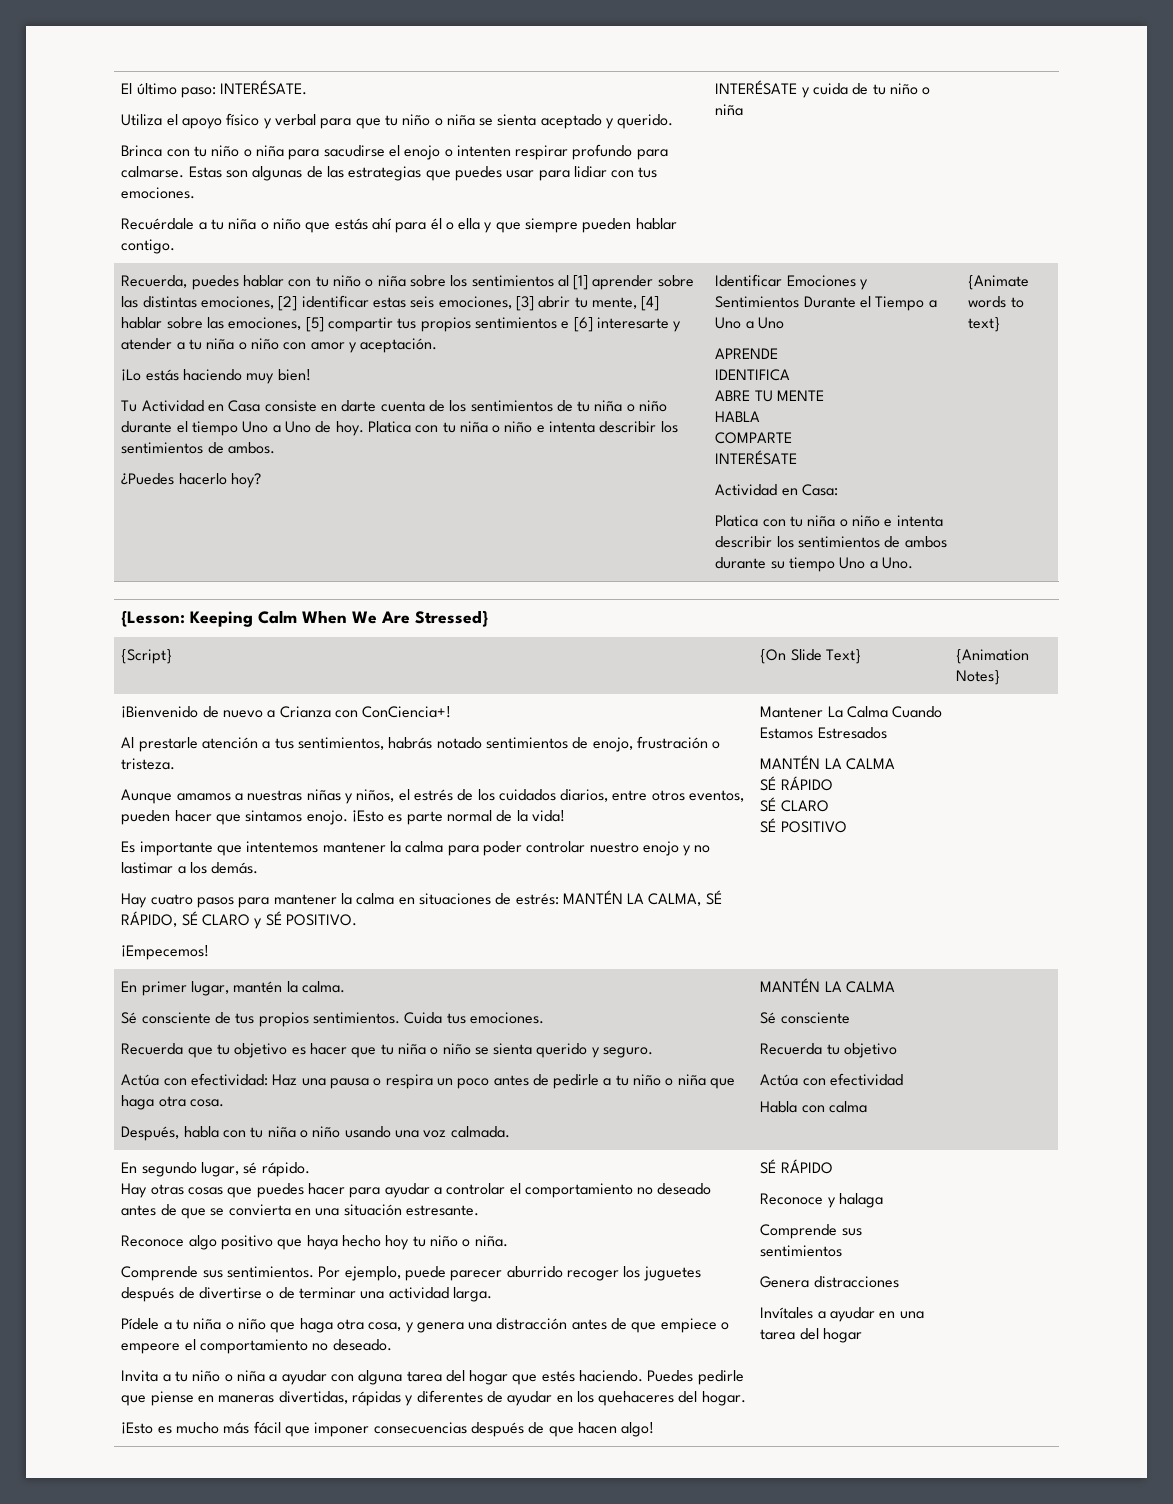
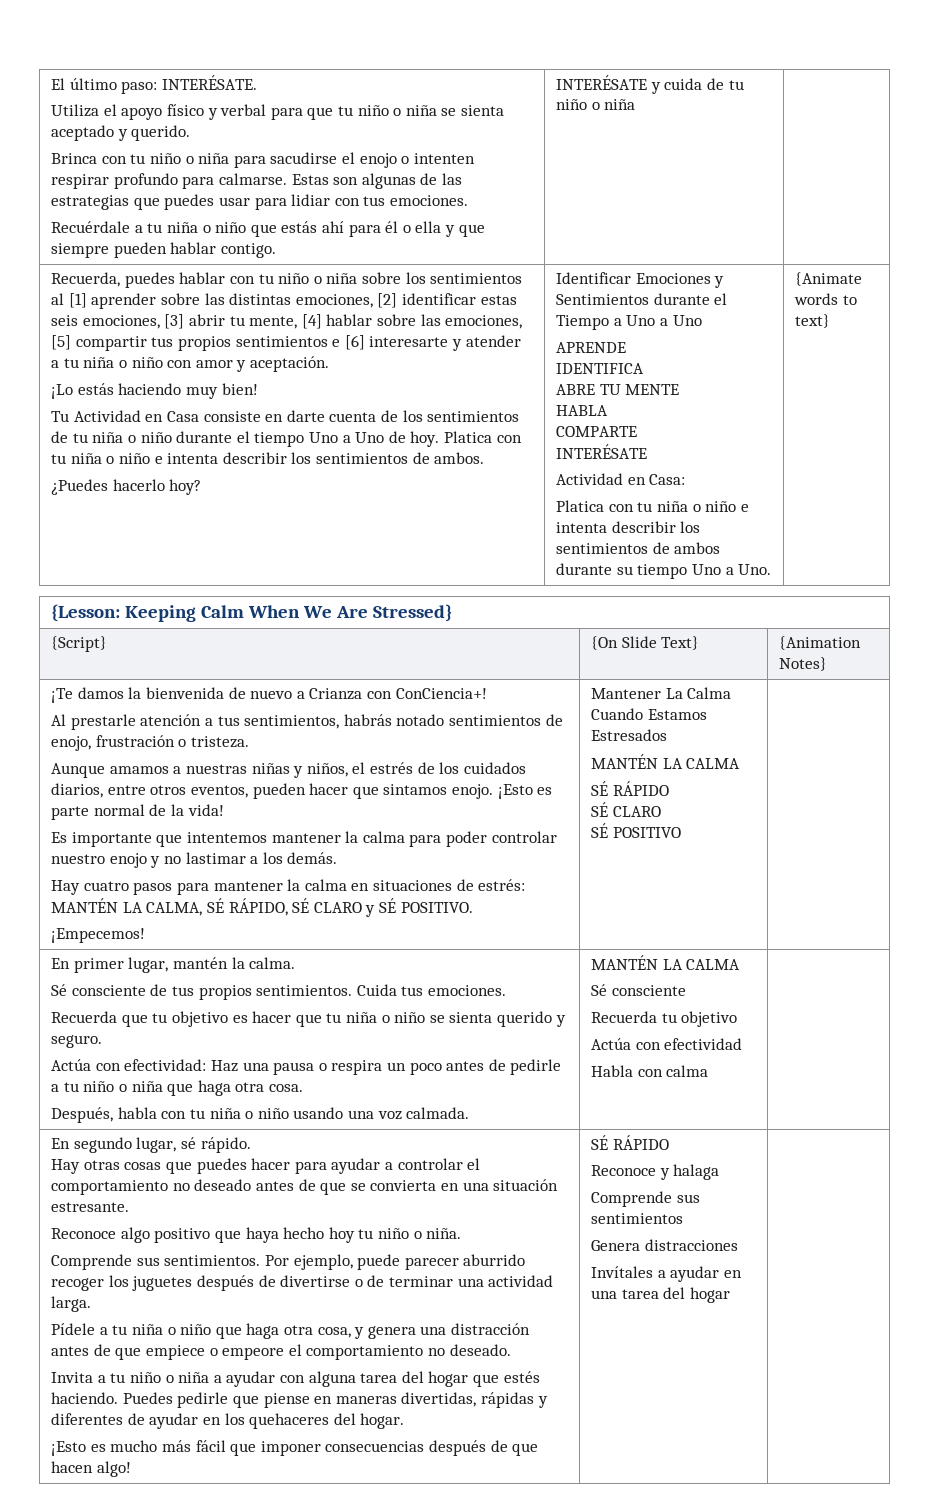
- Identificar Emociones y Sentimientos Durante el Tiempo a Uno a Uno
+ Identificar Emociones y Sentimientos durante el Tiempo a Uno a Uno
- ¡Bienvenido de nuevo a Crianza con ConCiencia+!
+ ¡Te damos la bienvenida de nuevo a Crianza con ConCiencia+!

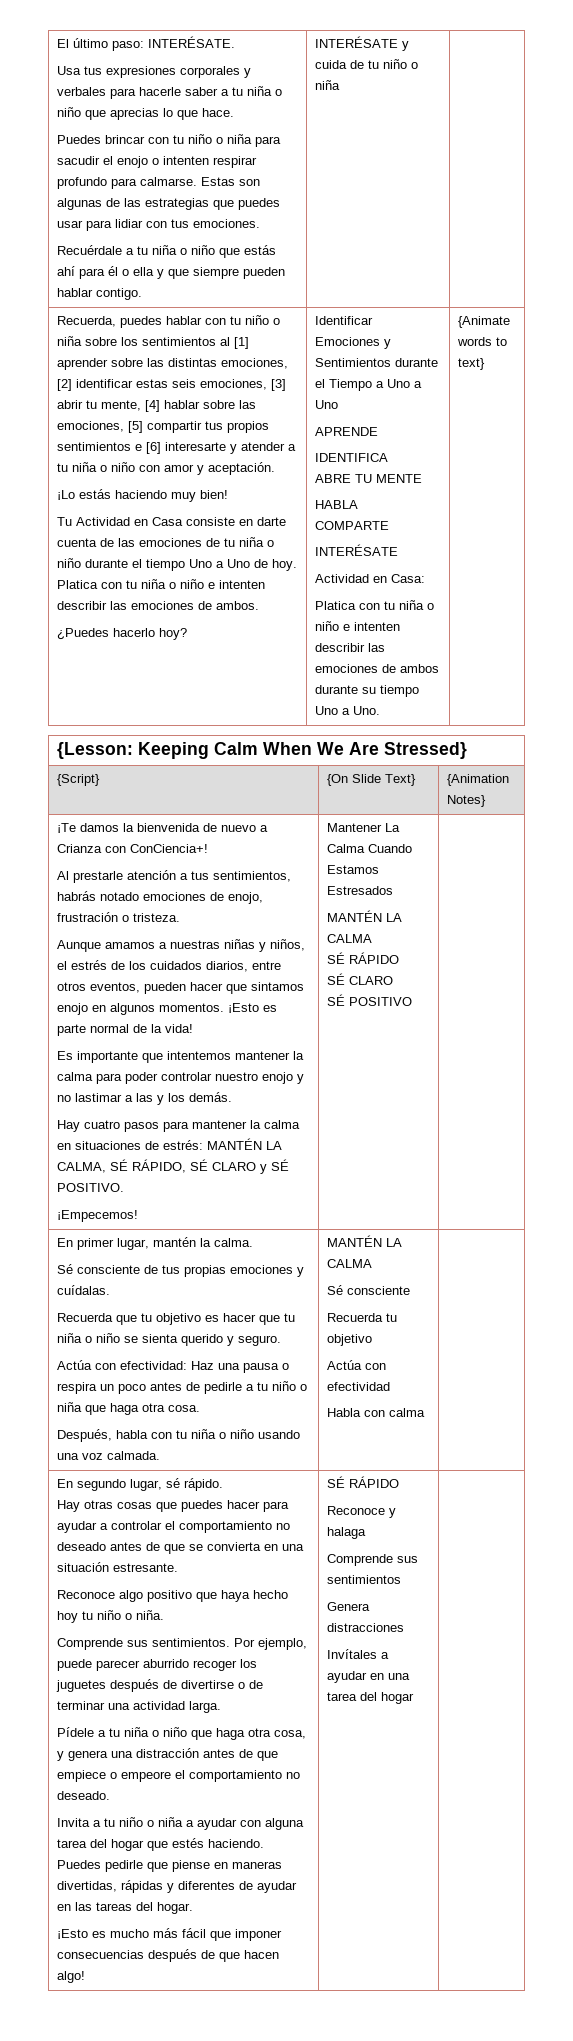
- Utiliza el apoyo físico y verbal para que tu niño o niña se sienta aceptado y querido.
- Brinca con tu niño o niña para sacudirse el enojo o intenten respirar profundo para calmarse.
+ Usa tus expresiones corporales y verbales para hacerle saber a tu niña o niño que aprecias lo que hace.
+ Puedes brincar con tu niño o niña para sacudir el enojo o intenten respirar profundo para calmarse.
- Tu Actividad en Casa consiste en darte cuenta de los sentimientos de tu niña o niño durante el tiempo Uno a Uno de hoy.
+ Tu Actividad en Casa consiste en darte cuenta de las emociones de tu niña o niño durante el tiempo Uno a Uno de hoy.
- Platica con tu niña o niño e intenta describir los sentimientos de ambos.
+ Platica con tu niña o niño e intenten describir las emociones de ambos.
- Platica con tu niña o niño e intenta describir los sentimientos de ambos durante su tiempo Uno a Uno.
+ Platica con tu niña o niño e intenten describir las emociones de ambos durante su tiempo Uno a Uno.
- Al prestarle atención a tus sentimientos, habrás notado sentimientos de enojo, frustración o tristeza.
+ Al prestarle atención a tus sentimientos, habrás notado emociones de enojo, frustración o tristeza.
- Aunque amamos a nuestras niñas y niños, el estrés de los cuidados diarios, entre otros eventos, pueden hacer que sintamos enojo.
+ Aunque amamos a nuestras niñas y niños, el estrés de los cuidados diarios, entre otros eventos, pueden hacer que sintamos enojo en algunos momentos.
- Es importante que intentemos mantener la calma para poder controlar nuestro enojo y no lastimar a los demás.
+ Es importante que intentemos mantener la calma para poder controlar nuestro enojo y no lastimar a las y los demás.
- Sé consciente de tus propios sentimientos. Cuida tus emociones.
+ Sé consciente de tus propias emociones y cuídalas.
- Puedes pedirle que piense en maneras divertidas, rápidas y diferentes de ayudar en los quehaceres del hogar.
+ Puedes pedirle que piense en maneras divertidas, rápidas y diferentes de ayudar en las tareas del hogar.

